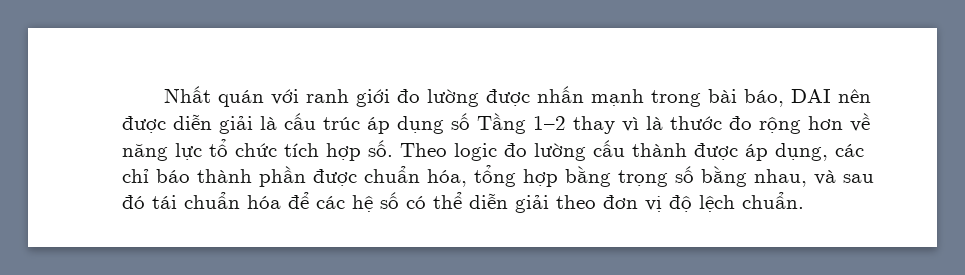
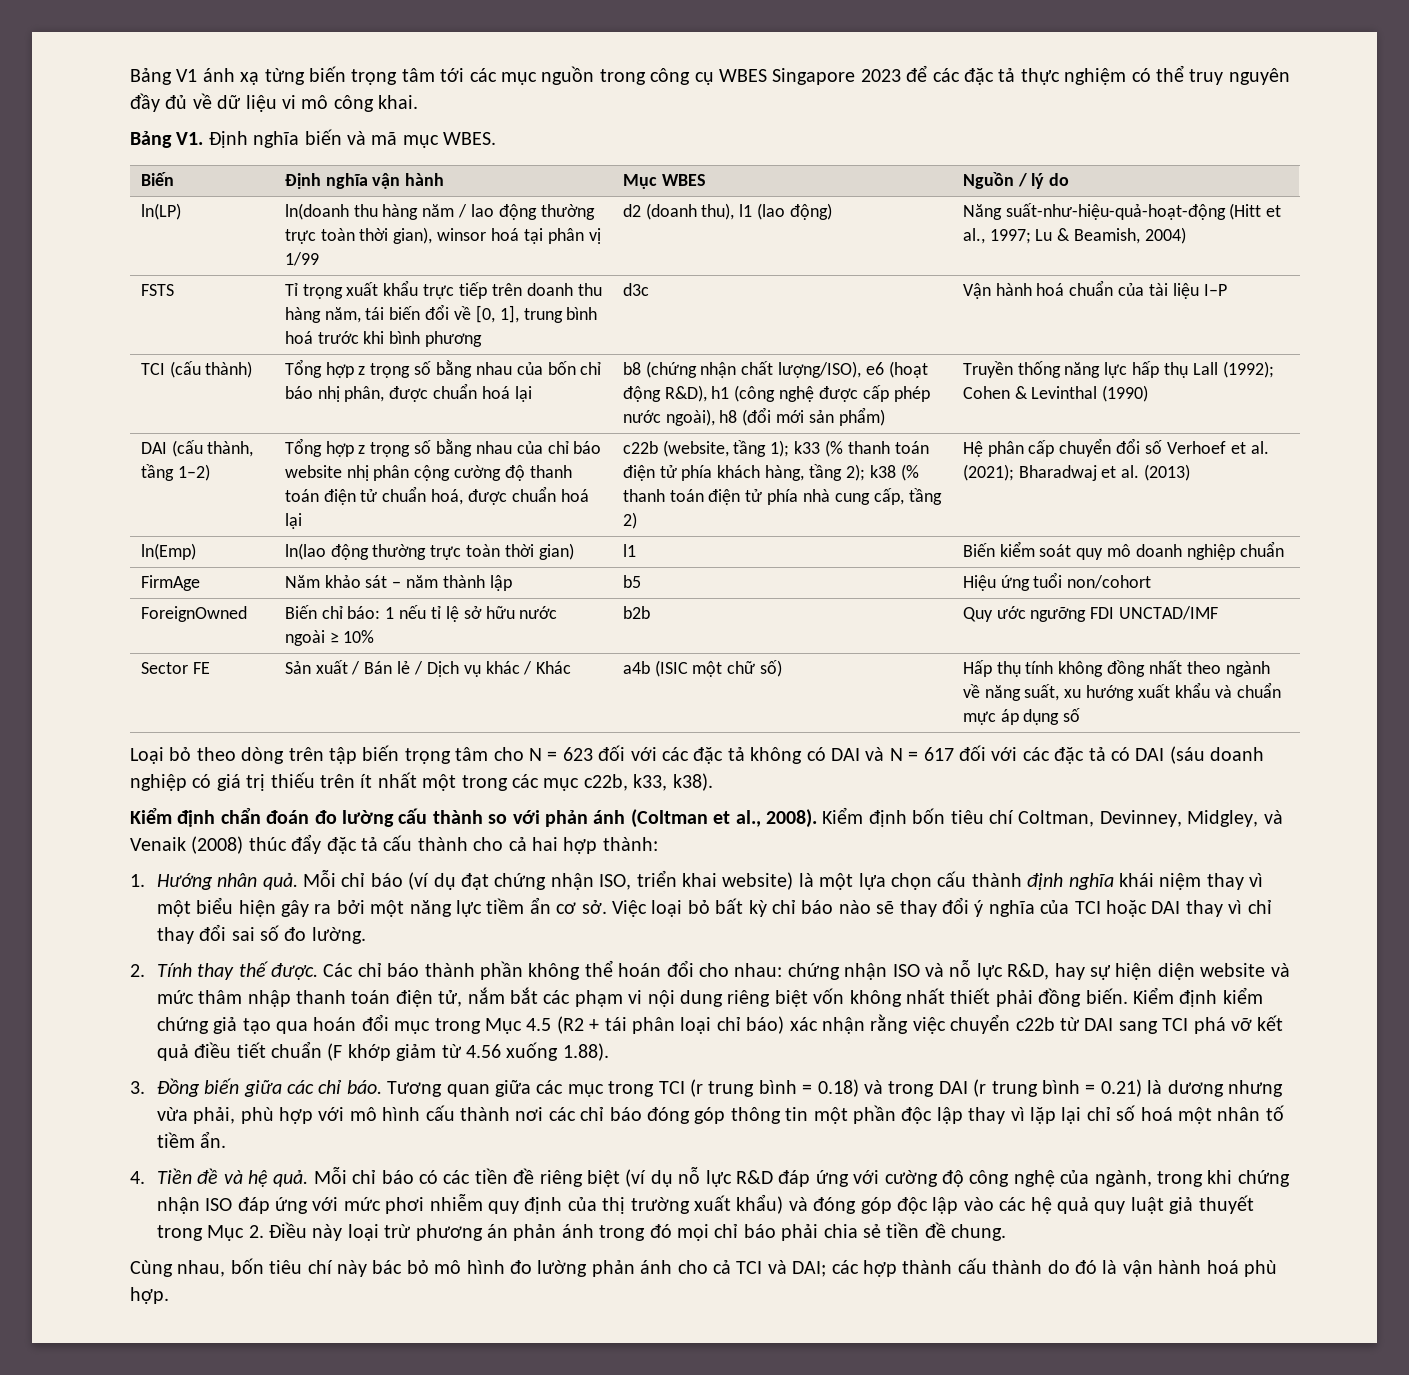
- Nhất quán với ranh giới đo lường được nhấn mạnh trong bài báo, DAI nên được diễn giải là cấu trúc áp dụng số Tầng 1–2 thay vì là thước đo rộng hơn về năng lực tổ chức tích hợp số. Theo logic đo lường cấu thành được áp dụng, các chỉ báo thành phần được chuẩn hóa, tổng hợp bằng trọng số bằng nhau, và sau đó tái chuẩn hóa để các hệ số có thể diễn giải theo đơn vị độ lệch chuẩn.
+ Bảng V1 ánh xạ từng biến trọng tâm tới các mục nguồn trong công cụ WBES Singapore 2023 để các đặc tả thực nghiệm có thể truy nguyên đầy đủ về dữ liệu vi mô công khai.
+ Bảng V1. Định nghĩa biến và mã mục WBES.
+ Biến | Định nghĩa vận hành | Mục WBES | Nguồn / lý do
+ ln(LP) | ln(doanh thu hàng năm / lao động thường trực toàn thời gian), winsor hoá tại phân vị 1/99 | d2 (doanh thu), l1 (lao động) | Năng suất-như-hiệu-quả-hoạt-động (Hitt et al., 1997; Lu & Beamish, 2004)
+ FSTS | Tỉ trọng xuất khẩu trực tiếp trên doanh thu hàng năm, tái biến đổi về [0, 1], trung bình hoá trước khi bình phương | d3c | Vận hành hoá chuẩn của tài liệu I–P
+ TCI (cấu thành) | Tổng hợp z trọng số bằng nhau của bốn chỉ báo nhị phân, được chuẩn hoá lại | b8 (chứng nhận chất lượng/ISO), e6 (hoạt động R&D), h1 (công nghệ được cấp phép nước ngoài), h8 (đổi mới sản phẩm) | Truyền thống năng lực hấp thụ Lall (1992); Cohen & Levinthal (1990)
+ DAI (cấu thành, tầng 1–2) | Tổng hợp z trọng số bằng nhau của chỉ báo website nhị phân cộng cường độ thanh toán điện tử chuẩn hoá, được chuẩn hoá lại | c22b (website, tầng 1); k33 (% thanh toán điện tử phía khách hàng, tầng 2); k38 (% thanh toán điện tử phía nhà cung cấp, tầng 2) | Hệ phân cấp chuyển đổi số Verhoef et al. (2021); Bharadwaj et al. (2013)
+ ln(Emp) | ln(lao động thường trực toàn thời gian) | l1 | Biến kiểm soát quy mô doanh nghiệp chuẩn
+ FirmAge | Năm khảo sát − năm thành lập | b5 | Hiệu ứng tuổi non/cohort
+ ForeignOwned | Biến chỉ báo: 1 nếu tỉ lệ sở hữu nước ngoài ≥ 10% | b2b | Quy ước ngưỡng FDI UNCTAD/IMF
+ Sector FE | Sản xuất / Bán lẻ / Dịch vụ khác / Khác | a4b (ISIC một chữ số) | Hấp thụ tính không đồng nhất theo ngành về năng suất, xu hướng xuất khẩu và chuẩn mực áp dụng số
+ Loại bỏ theo dòng trên tập biến trọng tâm cho N = 623 đối với các đặc tả không có DAI và N = 617 đối với các đặc tả có DAI (sáu doanh nghiệp có giá trị thiếu trên ít nhất một trong các mục c22b, k33, k38).
+ Kiểm định chẩn đoán đo lường cấu thành so với phản ánh (Coltman et al., 2008). Kiểm định bốn tiêu chí Coltman, Devinney, Midgley, và Venaik (2008) thúc đẩy đặc tả cấu thành cho cả hai hợp thành:
+ 1. Hướng nhân quả. Mỗi chỉ báo (ví dụ đạt chứng nhận ISO, triển khai website) là một lựa chọn cấu thành định nghĩa khái niệm thay vì một biểu hiện gây ra bởi một năng lực tiềm ẩn cơ sở. Việc loại bỏ bất kỳ chỉ báo nào sẽ thay đổi ý nghĩa của TCI hoặc DAI thay vì chỉ thay đổi sai số đo lường.
+ 2. Tính thay thế được. Các chỉ báo thành phần không thể hoán đổi cho nhau: chứng nhận ISO và nỗ lực R&D, hay sự hiện diện website và mức thâm nhập thanh toán điện tử, nắm bắt các phạm vi nội dung riêng biệt vốn không nhất thiết phải đồng biến. Kiểm định kiểm chứng giả tạo qua hoán đổi mục trong Mục 4.5 (R2 + tái phân loại chỉ báo) xác nhận rằng việc chuyển c22b từ DAI sang TCI phá vỡ kết quả điều tiết chuẩn (F khớp giảm từ 4.56 xuống 1.88).
+ 3. Đồng biến giữa các chỉ báo. Tương quan giữa các mục trong TCI (r trung bình = 0.18) và trong DAI (r trung bình = 0.21) là dương nhưng vừa phải, phù hợp với mô hình cấu thành nơi các chỉ báo đóng góp thông tin một phần độc lập thay vì lặp lại chỉ số hoá một nhân tố tiềm ẩn.
+ 4. Tiền đề và hệ quả. Mỗi chỉ báo có các tiền đề riêng biệt (ví dụ nỗ lực R&D đáp ứng với cường độ công nghệ của ngành, trong khi chứng nhận ISO đáp ứng với mức phơi nhiễm quy định của thị trường xuất khẩu) và đóng góp độc lập vào các hệ quả quy luật giả thuyết trong Mục 2. Điều này loại trừ phương án phản ánh trong đó mọi chỉ báo phải chia sẻ tiền đề chung.
+ Cùng nhau, bốn tiêu chí này bác bỏ mô hình đo lường phản ánh cho cả TCI và DAI; các hợp thành cấu thành do đó là vận hành hoá phù hợp.

